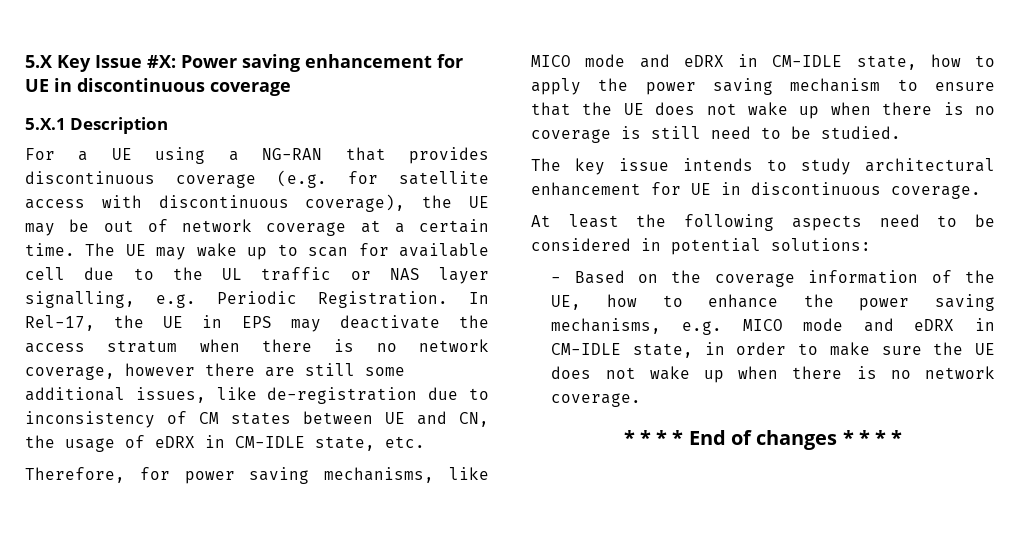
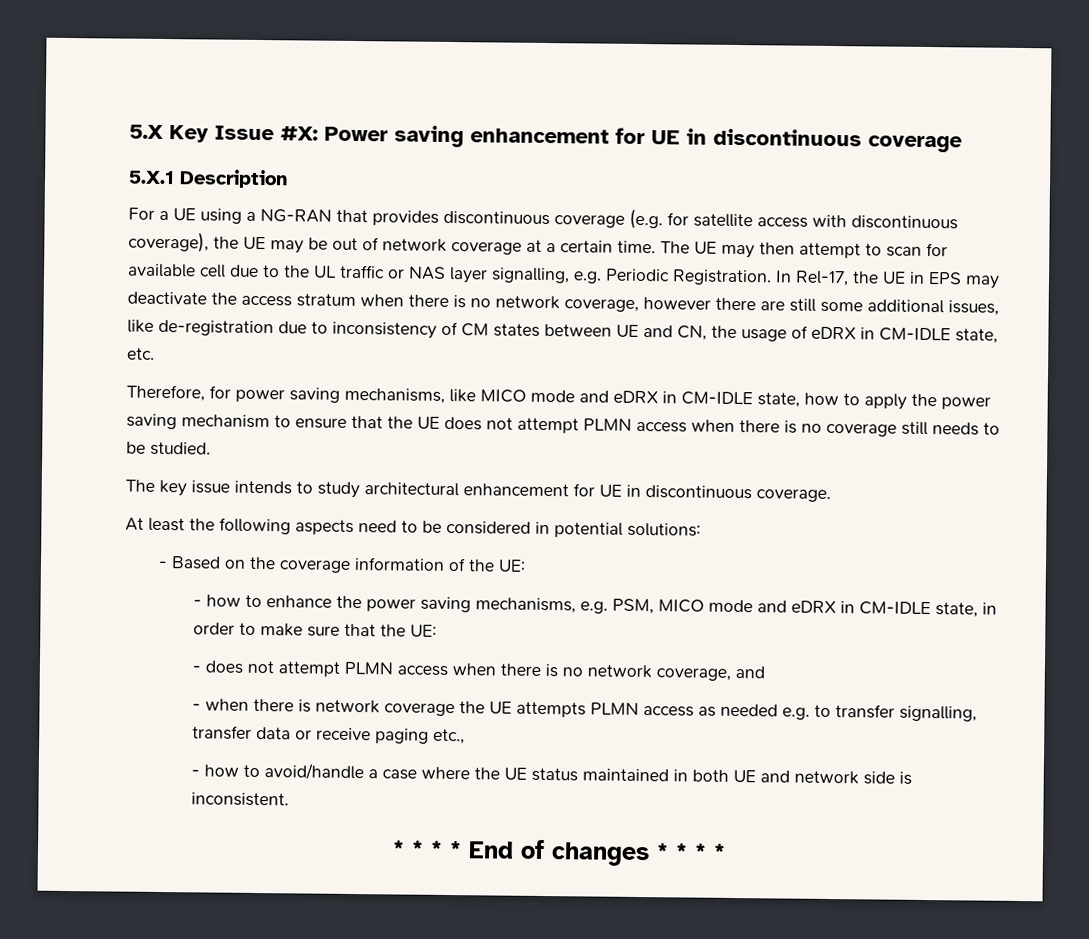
- The UE may wake up to scan for available cell due to the UL traffic or NAS layer signalling, e.g. Periodic Registration.
+ The UE may then attempt to scan for available cell due to the UL traffic or NAS layer signalling, e.g. Periodic Registration.
- Therefore, for power saving mechanisms, like MICO mode and eDRX in CM-IDLE state, how to apply the power saving mechanism to ensure that the UE does not wake up when there is no coverage is still need to be studied.
+ Therefore, for power saving mechanisms, like MICO mode and eDRX in CM-IDLE state, how to apply the power saving mechanism to ensure that the UE does not attempt PLMN access when there is no coverage still needs to be studied.
- - Based on the coverage information of the UE, how to enhance the power saving mechanisms, e.g. MICO mode and eDRX in CM-IDLE state, in order to make sure the UE does not wake up when there is no network coverage.
+ - Based on the coverage information of the UE:
+ - how to enhance the power saving mechanisms, e.g. PSM, MICO mode and eDRX in CM-IDLE state, in order to make sure that the UE:
+ - does not attempt PLMN access when there is no network coverage, and
+ - when there is network coverage the UE attempts PLMN access as needed e.g. to transfer signalling, transfer data or receive paging etc.,
+ - how to avoid/handle a case where the UE status maintained in both UE and network side is inconsistent.

